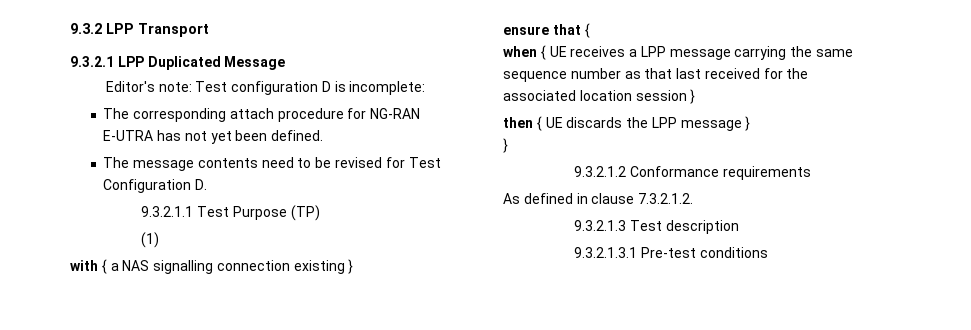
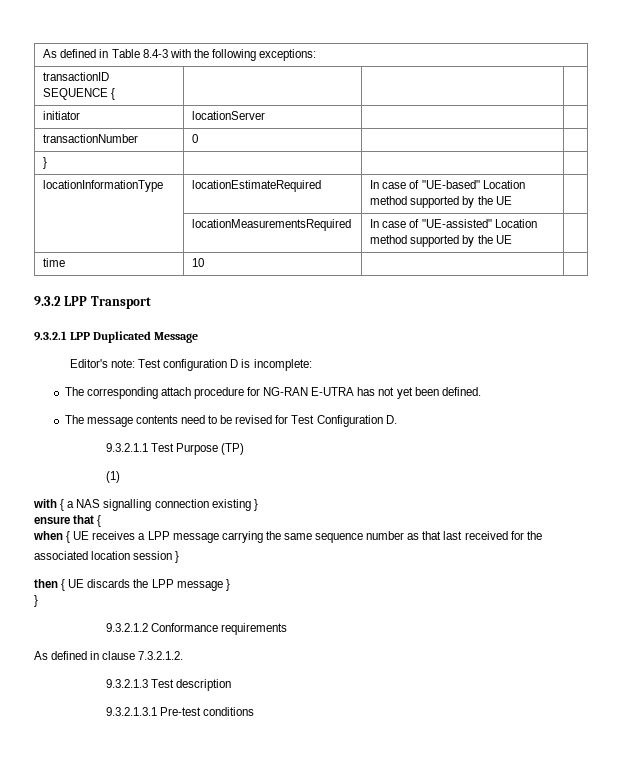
+ As defined in Table 8.4-3 with the following exceptions:
+ transactionID SEQUENCE { | | |
+ initiator | locationServer | |
+ transactionNumber | 0 | |
+ } | | |
+ locationInformationType | locationEstimateRequired | In case of "UE-based" Location method supported by the UE |
+ | locationMeasurementsRequired | In case of "UE-assisted" Location method supported by the UE |
+ time | 10 | |

